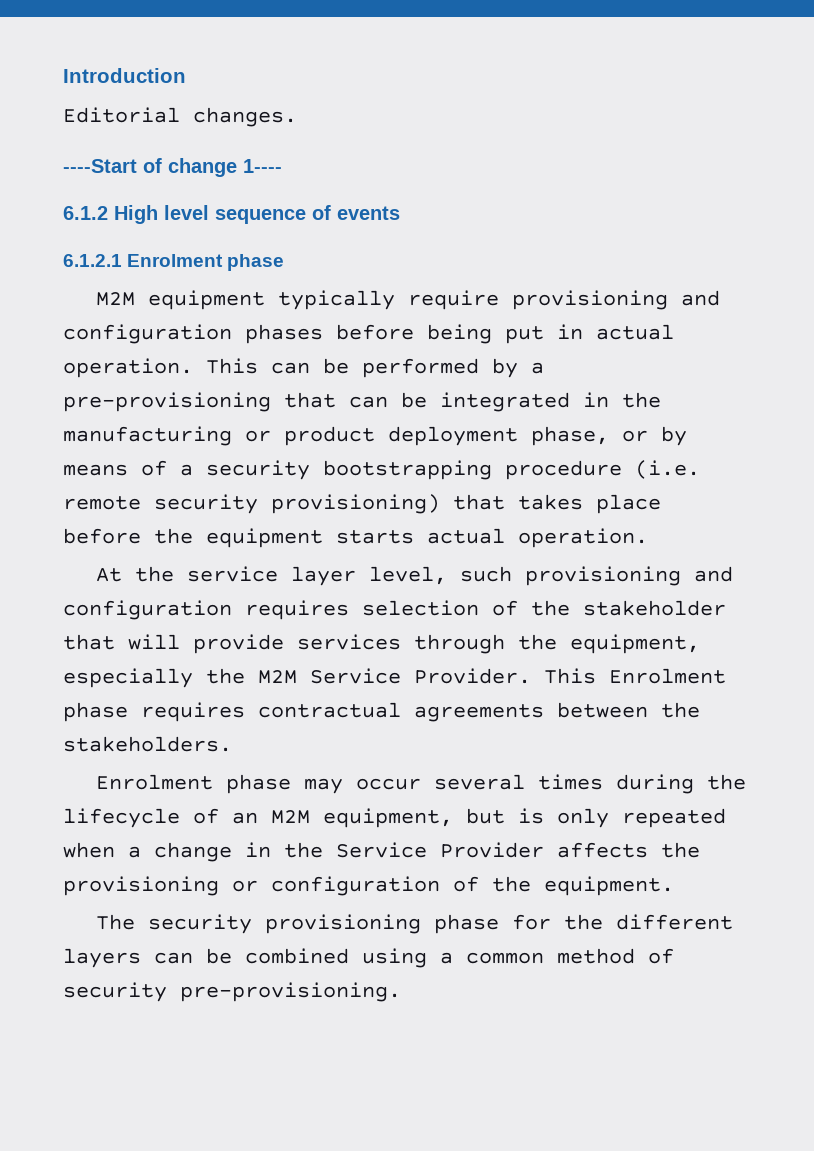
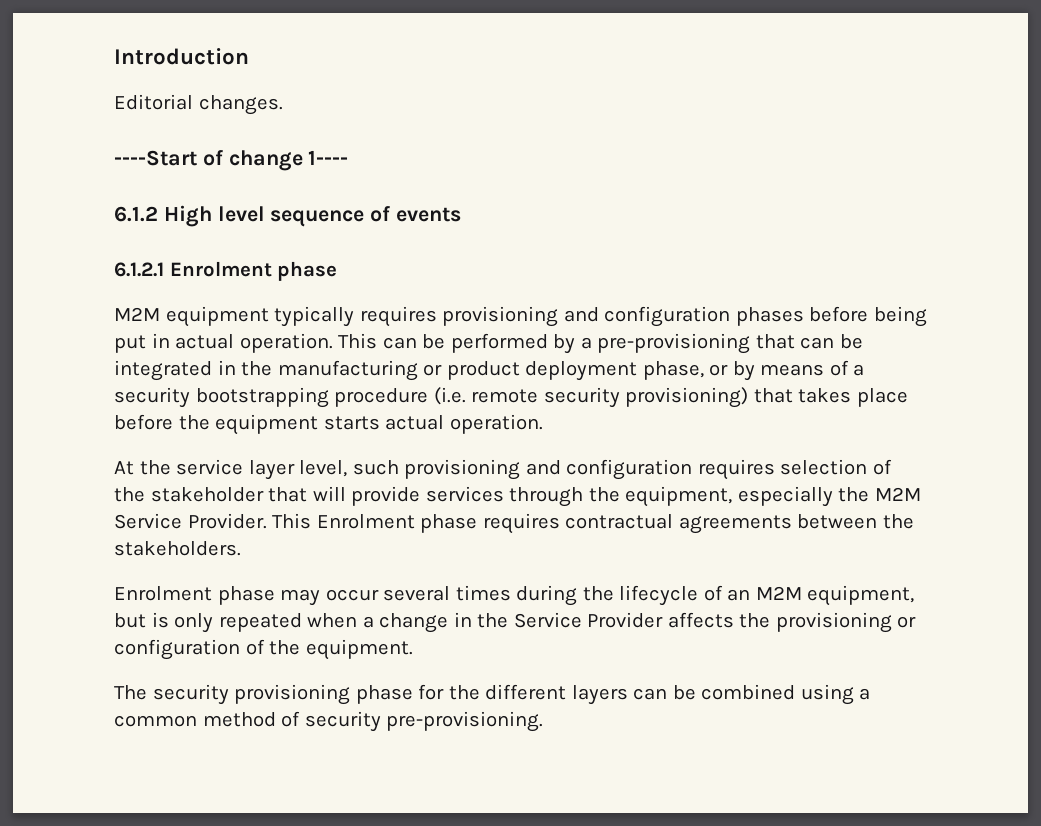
- M2M equipment typically require provisioning and configuration phases before being put in actual operation.
+ M2M equipment typically requires provisioning and configuration phases before being put in actual operation.

